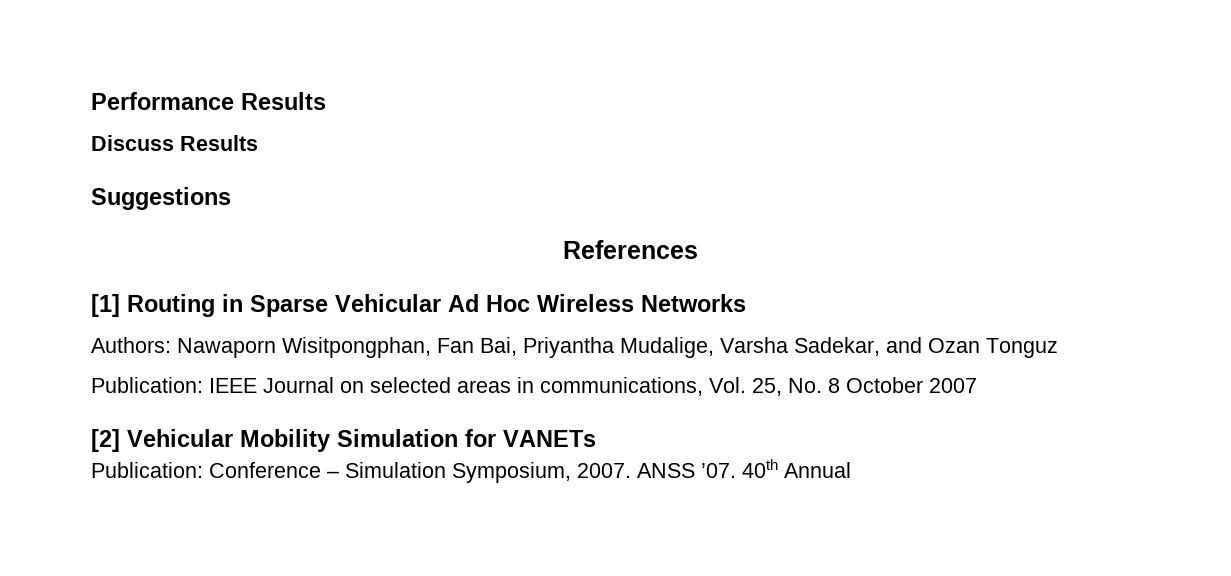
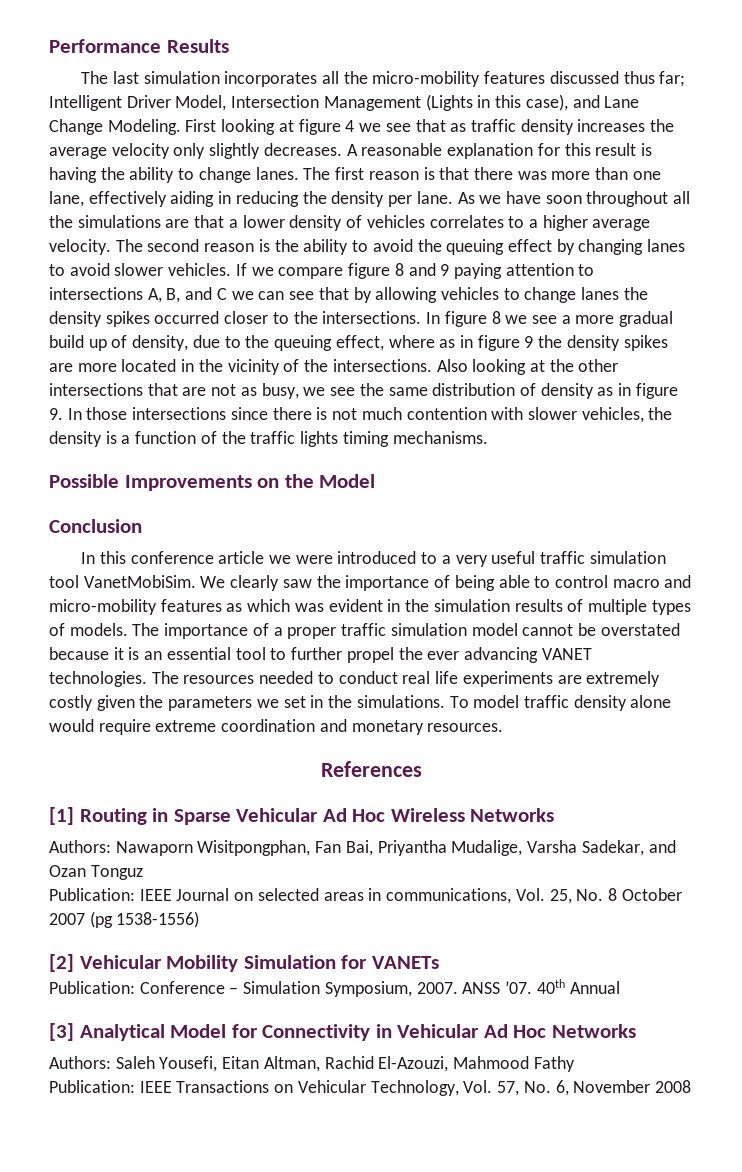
- Discuss Results
- Suggestions
+ The last simulation incorporates all the micro-mobility features discussed thus far; Intelligent Driver Model, Intersection Management (Lights in this case), and Lane Change Modeling. First looking at figure 4 we see that as traffic density increases the average velocity only slightly decreases. A reasonable explanation for this result is having the ability to change lanes. The first reason is that there was more than one lane, effectively aiding in reducing the density per lane. As we have soon throughout all the simulations are that a lower density of vehicles correlates to a higher average velocity. The second reason is the ability to avoid the queuing effect by changing lanes to avoid slower vehicles. If we compare figure 8 and 9 paying attention to intersections A, B, and C we can see that by allowing vehicles to change lanes the density spikes occurred closer to the intersections. In figure 8 we see a more gradual build up of density, due to the queuing effect, where as in figure 9 the density spikes are more located in the vicinity of the intersections. Also looking at the other intersections that are not as busy, we see the same distribution of density as in figure 9. In those intersections since there is not much contention with slower vehicles, the density is a function of the traffic lights timing mechanisms.
+ Possible Improvements on the Model
+ Conclusion
+ In this conference article we were introduced to a very useful traffic simulation tool VanetMobiSim. We clearly saw the importance of being able to control macro and micro-mobility features as which was evident in the simulation results of multiple types of models. The importance of a proper traffic simulation model cannot be overstated because it is an essential tool to further propel the ever advancing VANET technologies. The resources needed to conduct real life experiments are extremely costly given the parameters we set in the simulations. To model traffic density alone would require extreme coordination and monetary resources.
- Publication: IEEE Journal on selected areas in communications, Vol. 25, No. 8 October 2007
+ Publication: IEEE Journal on selected areas in communications, Vol. 25, No. 8 October 2007 (pg 1538-1556)
+ [3] Analytical Model for Connectivity in Vehicular Ad Hoc Networks
+ Authors: Saleh Yousefi, Eitan Altman, Rachid El-Azouzi, Mahmood Fathy
+ Publication: IEEE Transactions on Vehicular Technology, Vol. 57, No. 6, November 2008

